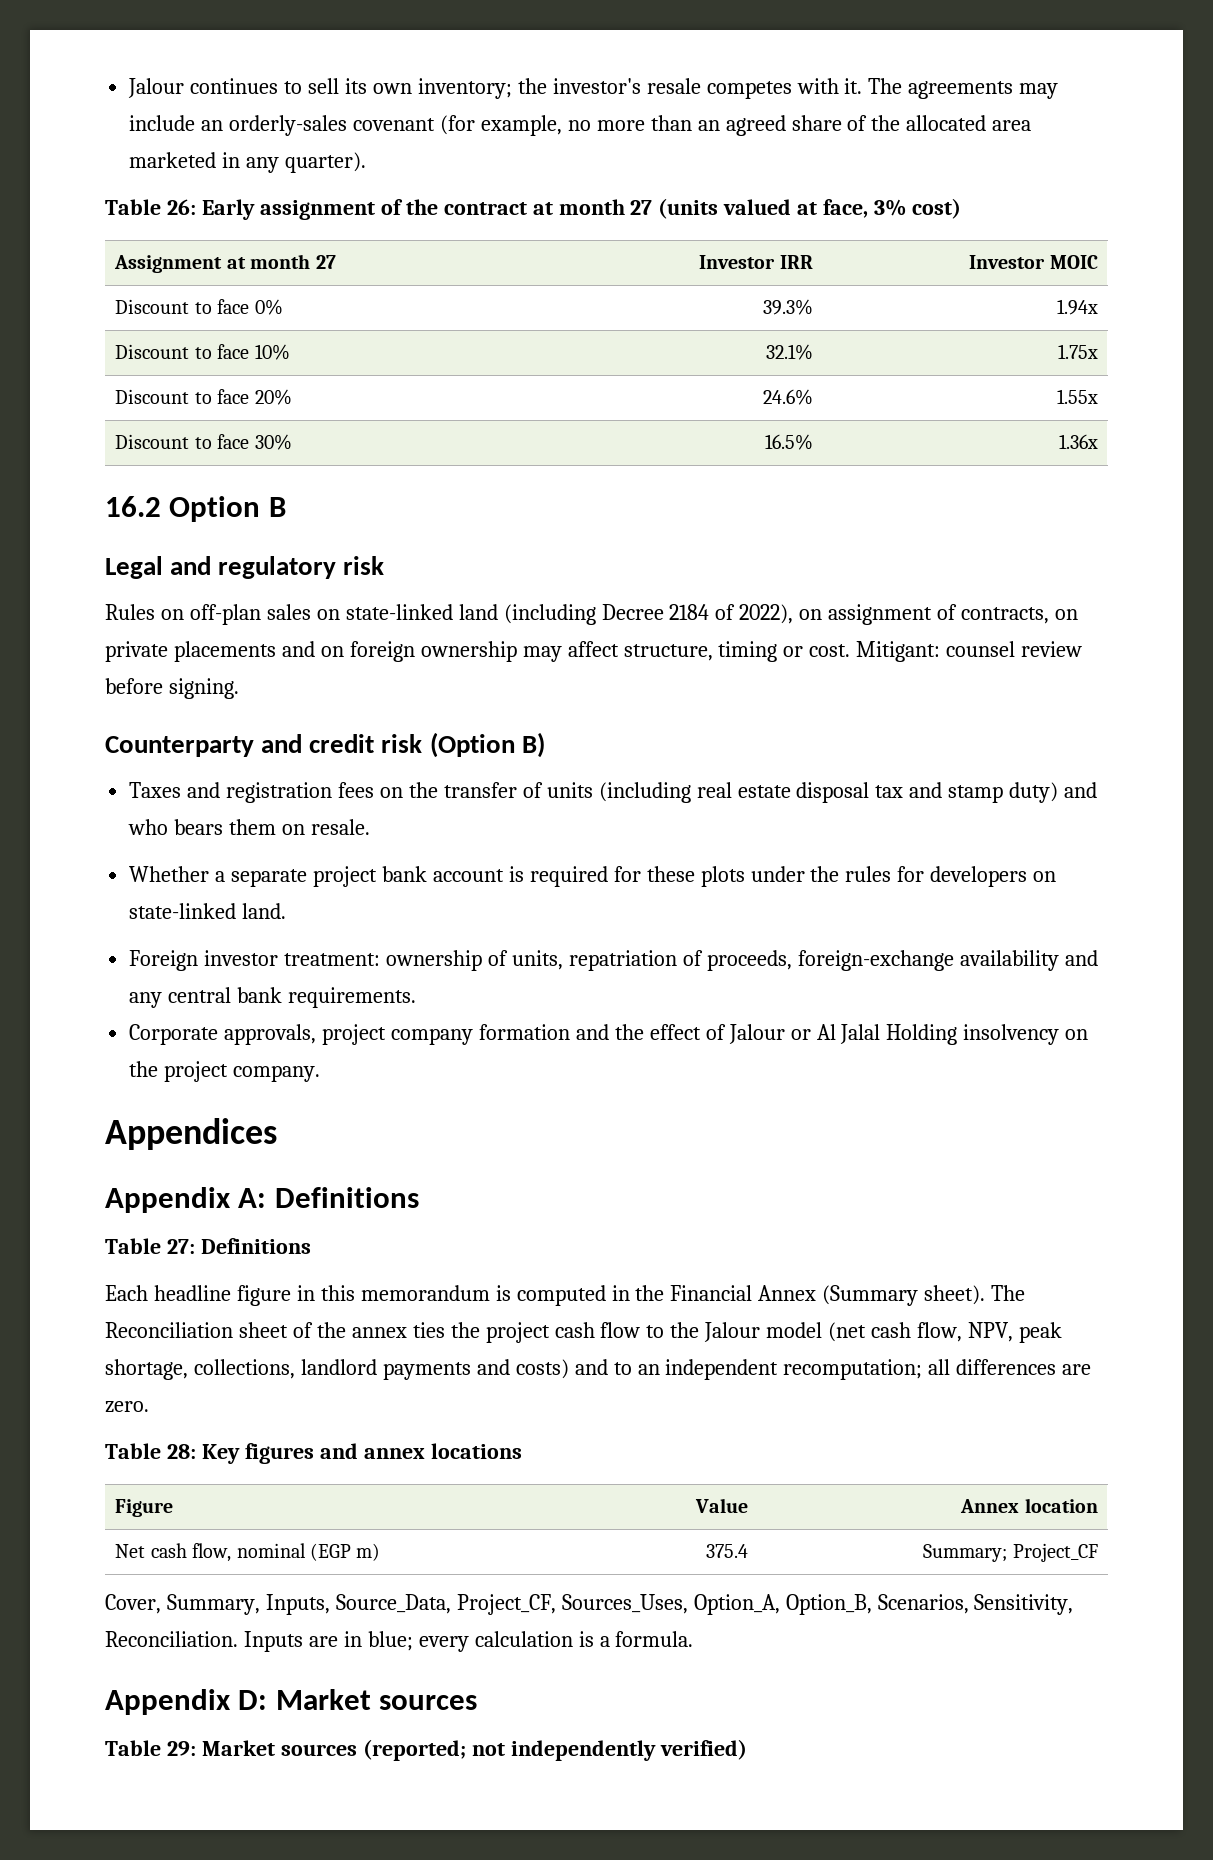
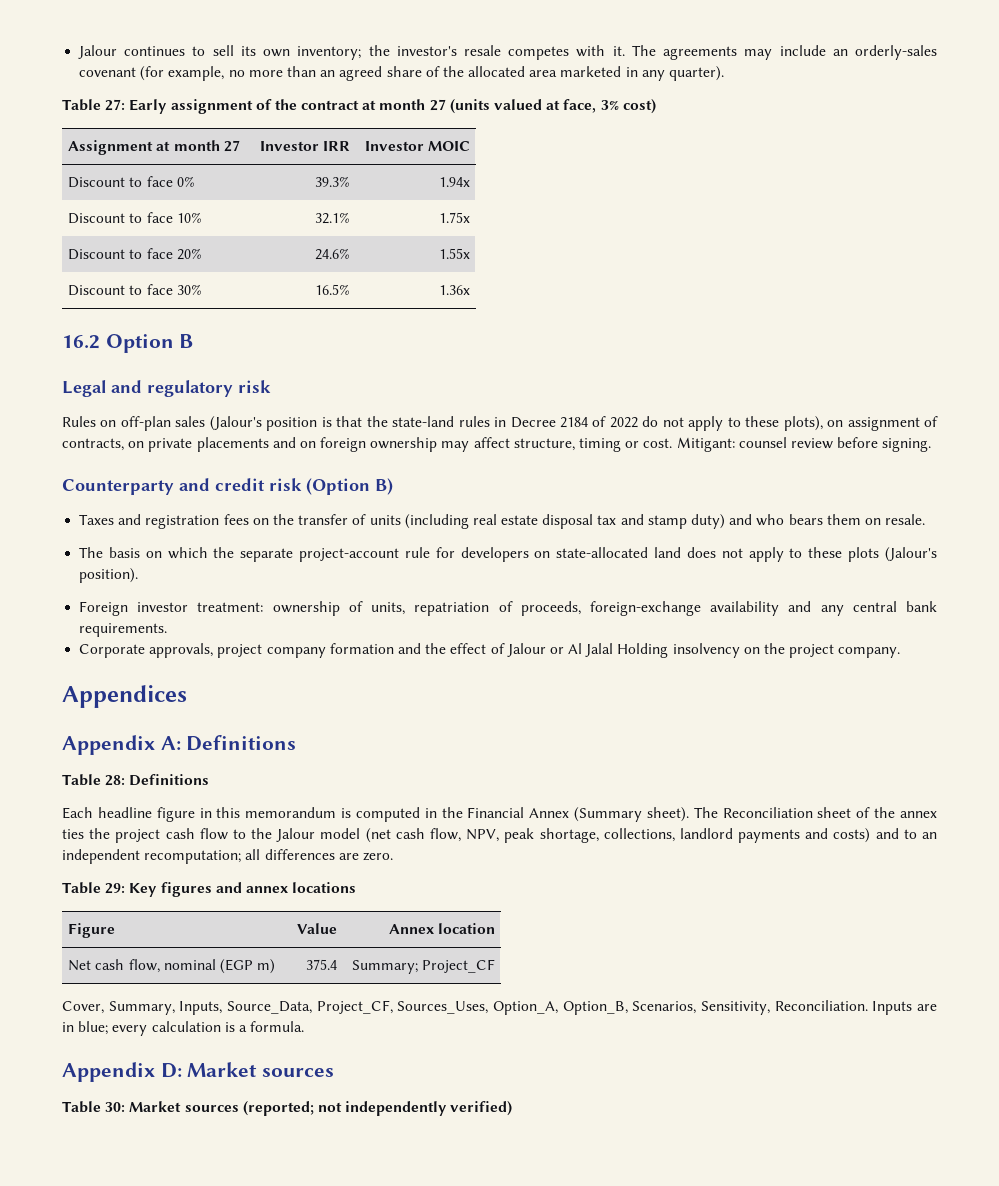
- Table 26: Early assignment of the contract at month 27 (units valued at face, 3% cost)
+ Table 27: Early assignment of the contract at month 27 (units valued at face, 3% cost)
- Rules on off-plan sales on state-linked land (including Decree 2184 of 2022), on assignment of contracts, on private placements and on foreign ownership may affect structure, timing or cost.
+ Rules on off-plan sales (Jalour's position is that the state-land rules in Decree 2184 of 2022 do not apply to these plots), on assignment of contracts, on private placements and on foreign ownership may affect structure, timing or cost.
- Whether a separate project bank account is required for these plots under the rules for developers on state-linked land.
+ The basis on which the separate project-account rule for developers on state-allocated land does not apply to these plots (Jalour's position).
- Table 27: Definitions
+ Table 28: Definitions
- Table 28: Key figures and annex locations
+ Table 29: Key figures and annex locations
- Table 29: Market sources (reported; not independently verified)
+ Table 30: Market sources (reported; not independently verified)

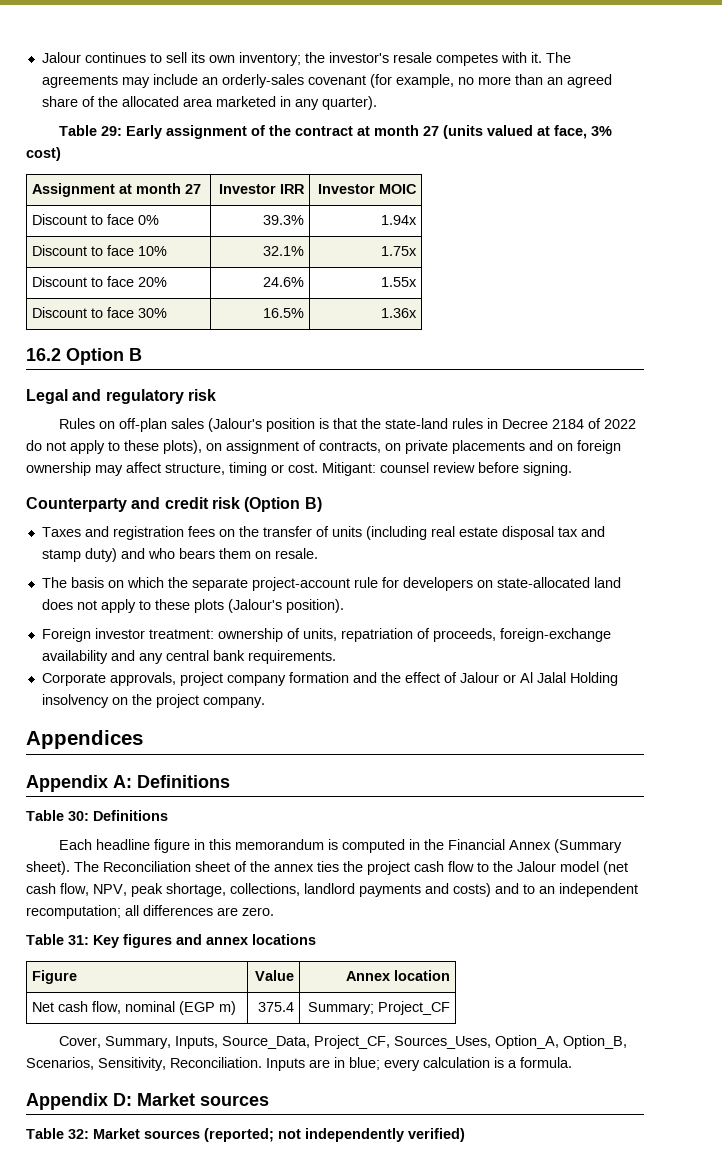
- Table 27: Early assignment of the contract at month 27 (units valued at face, 3% cost)
+ Table 29: Early assignment of the contract at month 27 (units valued at face, 3% cost)
- Table 28: Definitions
+ Table 30: Definitions
- Table 29: Key figures and annex locations
+ Table 31: Key figures and annex locations
- Table 30: Market sources (reported; not independently verified)
+ Table 32: Market sources (reported; not independently verified)

